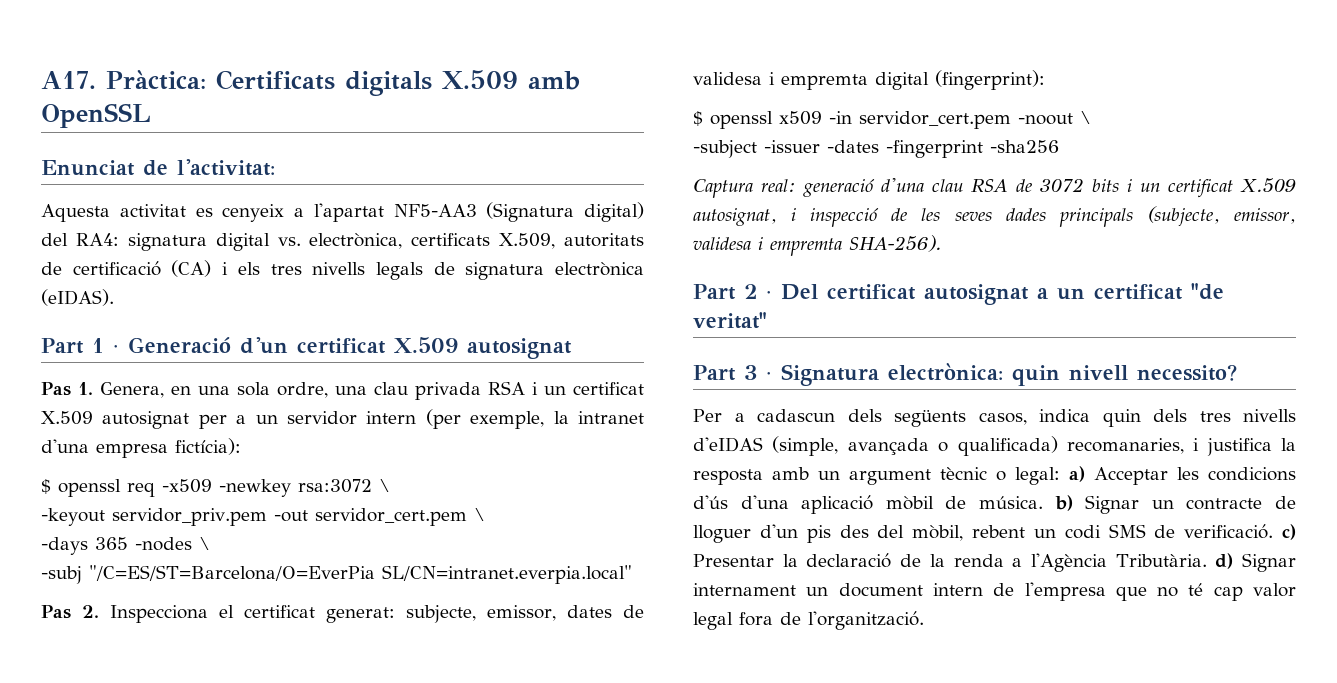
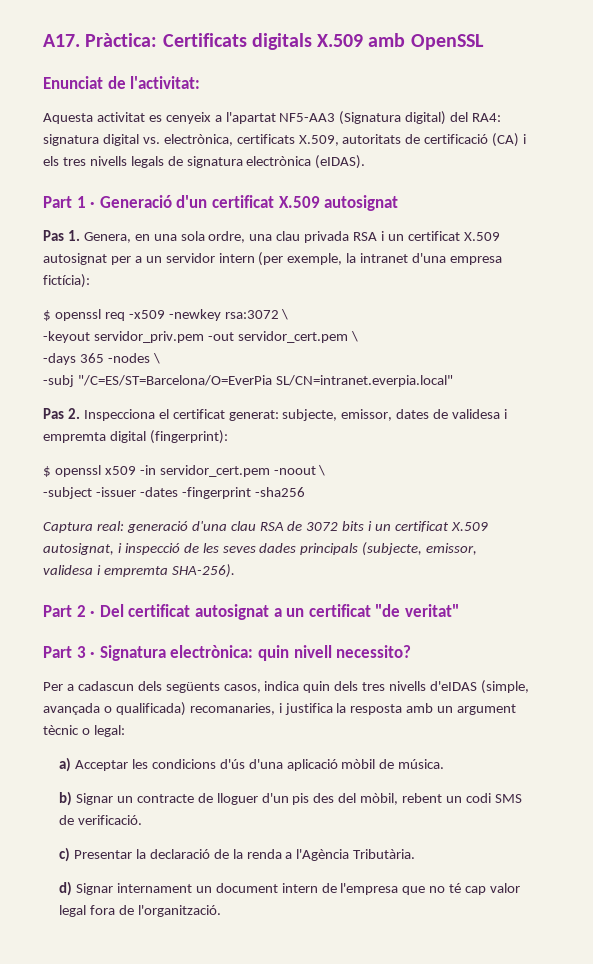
- Per a cadascun dels següents casos, indica quin dels tres nivells d'eIDAS (simple, avançada o qualificada) recomanaries, i justifica la resposta amb un argument tècnic o legal: a) Acceptar les condicions d'ús d'una aplicació mòbil de música. b) Signar un contracte de lloguer d'un pis des del mòbil, rebent un codi SMS de verificació. c) Presentar la declaració de la renda a l'Agència Tributària. d) Signar internament un document intern de l'empresa que no té cap valor legal fora de l'organització.
+ Per a cadascun dels següents casos, indica quin dels tres nivells d'eIDAS (simple, avançada o qualificada) recomanaries, i justifica la resposta amb un argument tècnic o legal:
+ a) Acceptar les condicions d'ús d'una aplicació mòbil de música.
+ b) Signar un contracte de lloguer d'un pis des del mòbil, rebent un codi SMS de verificació.
+ c) Presentar la declaració de la renda a l'Agència Tributària.
+ d) Signar internament un document intern de l'empresa que no té cap valor legal fora de l'organització.

